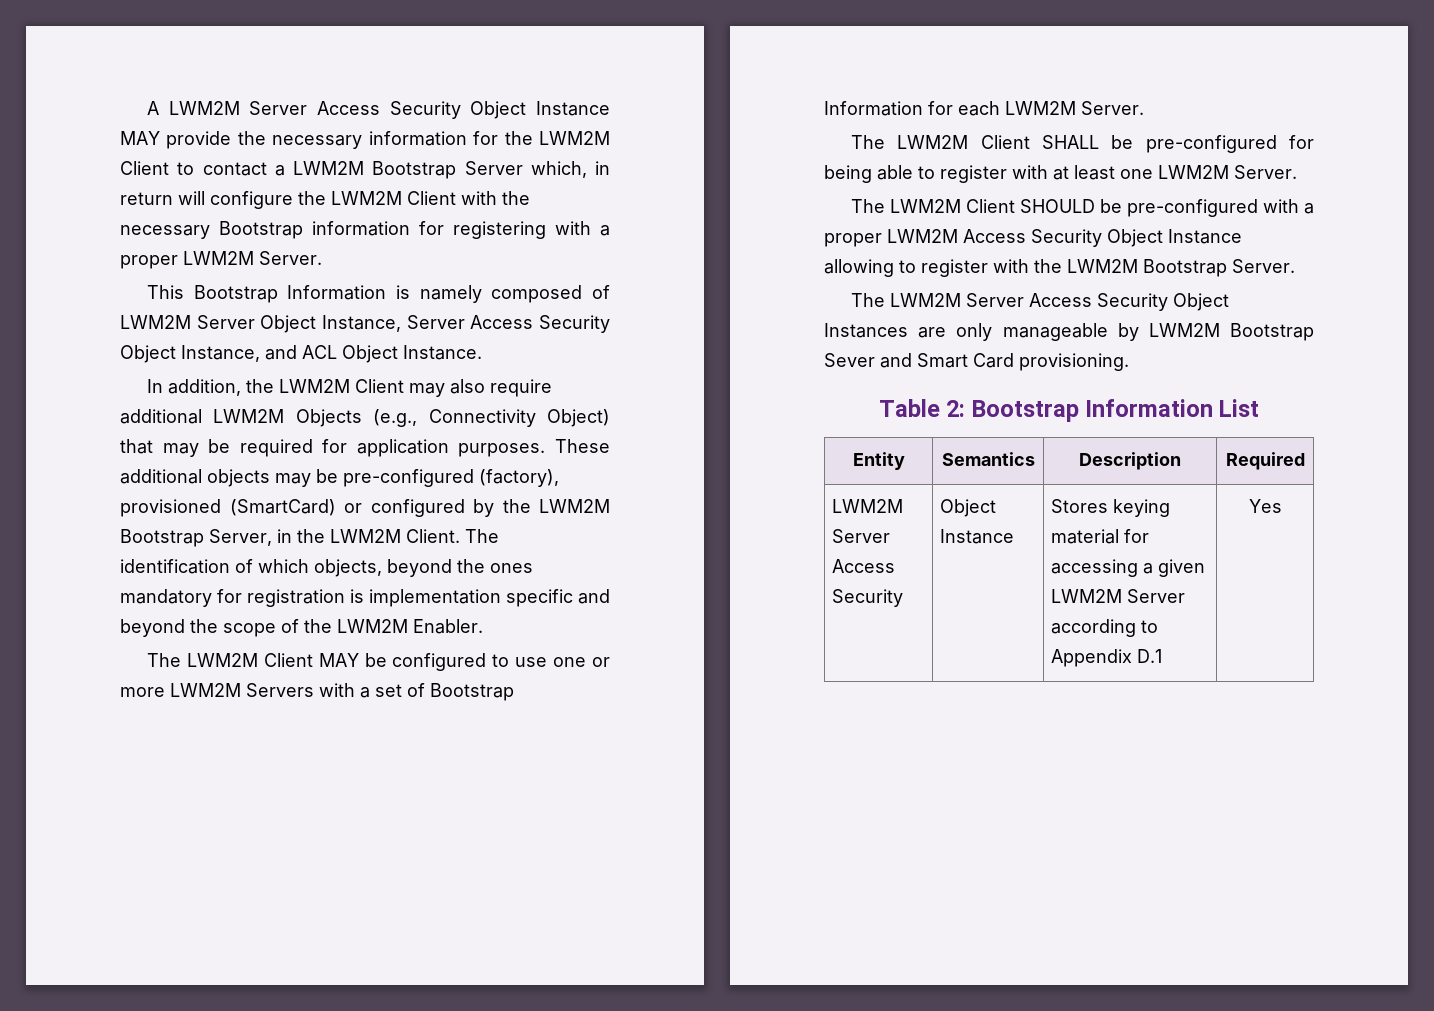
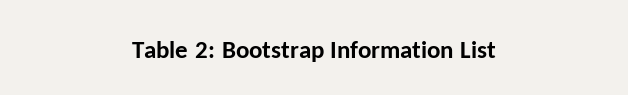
- A LWM2M Server Access Security Object Instance MAY provide the necessary information for the LWM2M Client to contact a LWM2M Bootstrap Server which, in return will configure the LWM2M Client with the necessary Bootstrap information for registering with a proper LWM2M Server.
- This Bootstrap Information is namely composed of LWM2M Server Object Instance, Server Access Security Object Instance, and ACL Object Instance.
- In addition, the LWM2M Client may also require additional LWM2M Objects (e.g., Connectivity Object) that may be required for application purposes. These additional objects may be pre-configured (factory), provisioned (SmartCard) or configured by the LWM2M Bootstrap Server, in the LWM2M Client. The identification of which objects, beyond the ones mandatory for registration is implementation specific and beyond the scope of the LWM2M Enabler.
- The LWM2M Client MAY be configured to use one or more LWM2M Servers with a set of Bootstrap Information for each LWM2M Server.
- The LWM2M Client SHALL be pre-configured for being able to register with at least one LWM2M Server.
- The LWM2M Client SHOULD be pre-configured with a proper LWM2M Access Security Object Instance allowing to register with the LWM2M Bootstrap Server.
- The LWM2M Server Access Security Object Instances are only manageable by LWM2M Bootstrap Sever and Smart Card provisioning.
- Entity | Semantics | Description | Required
- LWM2M Server Access Security | Object Instance | Stores keying material for accessing a given LWM2M Server according to Appendix D.1 | Yes

